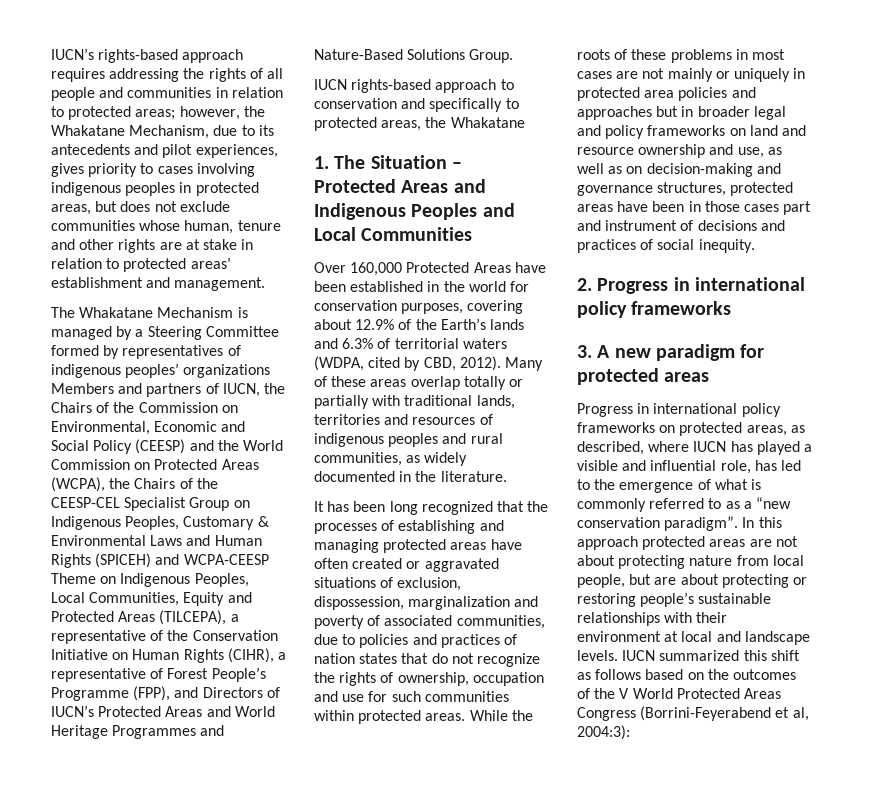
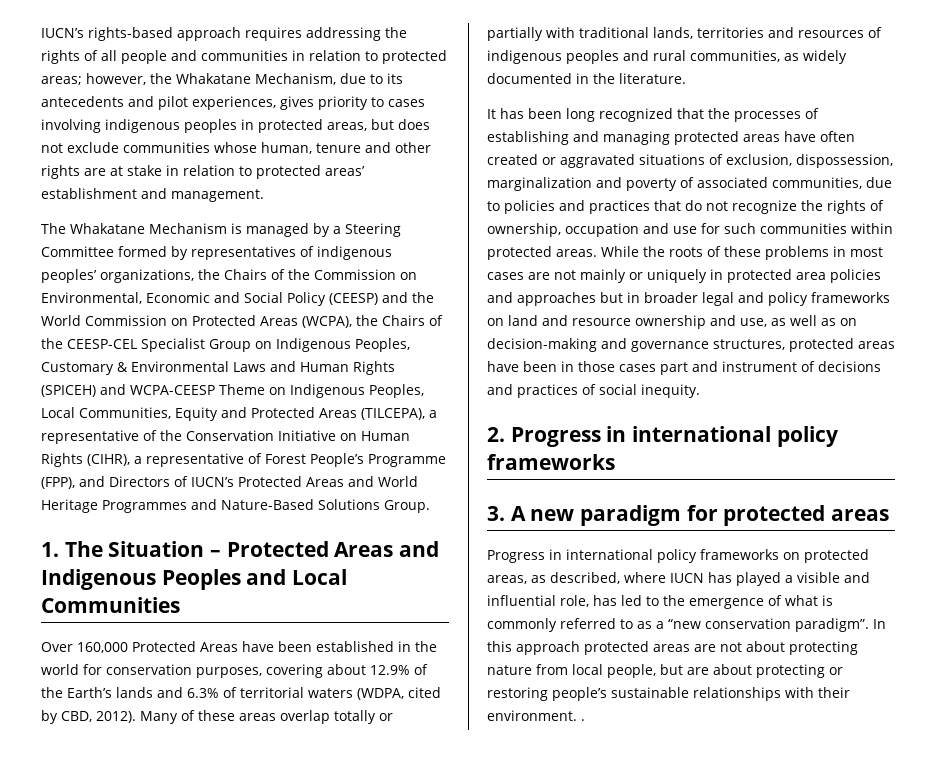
- The Whakatane Mechanism is managed by a Steering Committee formed by representatives of indigenous peoples’ organizations Members and partners of IUCN, the Chairs of the Commission on Environmental, Economic and Social Policy (CEESP) and the World Commission on Protected Areas (WCPA), the Chairs of the CEESP-CEL Specialist Group on Indigenous Peoples, Customary & Environmental Laws and Human Rights (SPICEH) and WCPA-CEESP Theme on Indigenous Peoples, Local Communities, Equity and Protected Areas (TILCEPA), a representative of the Conservation Initiative on Human Rights (CIHR), a representative of Forest People’s Programme (FPP), and Directors of IUCN’s Protected Areas and World Heritage Programmes and Nature-Based Solutions Group.
+ The Whakatane Mechanism is managed by a Steering Committee formed by representatives of indigenous peoples’ organizations, the Chairs of the Commission on Environmental, Economic and Social Policy (CEESP) and the World Commission on Protected Areas (WCPA), the Chairs of the CEESP-CEL Specialist Group on Indigenous Peoples, Customary & Environmental Laws and Human Rights (SPICEH) and WCPA-CEESP Theme on Indigenous Peoples, Local Communities, Equity and Protected Areas (TILCEPA), a representative of the Conservation Initiative on Human Rights (CIHR), a representative of Forest People’s Programme (FPP), and Directors of IUCN’s Protected Areas and World Heritage Programmes and Nature-Based Solutions Group.
- IUCN rights-based approach to conservation and specifically to protected areas, the Whakatane
- It has been long recognized that the processes of establishing and managing protected areas have often created or aggravated situations of exclusion, dispossession, marginalization and poverty of associated communities, due to policies and practices of nation states that do not recognize the rights of ownership, occupation and use for such communities within protected areas.
+ It has been long recognized that the processes of establishing and managing protected areas have often created or aggravated situations of exclusion, dispossession, marginalization and poverty of associated communities, due to policies and practices that do not recognize the rights of ownership, occupation and use for such communities within protected areas.
- In this approach protected areas are not about protecting nature from local people, but are about protecting or restoring people’s sustainable relationships with their environment at local and landscape levels. IUCN summarized this shift as follows based on the outcomes of the V World Protected Areas Congress (Borrini-Feyerabend et al, 2004:3):
+ In this approach protected areas are not about protecting nature from local people, but are about protecting or restoring people’s sustainable relationships with their environment. .

